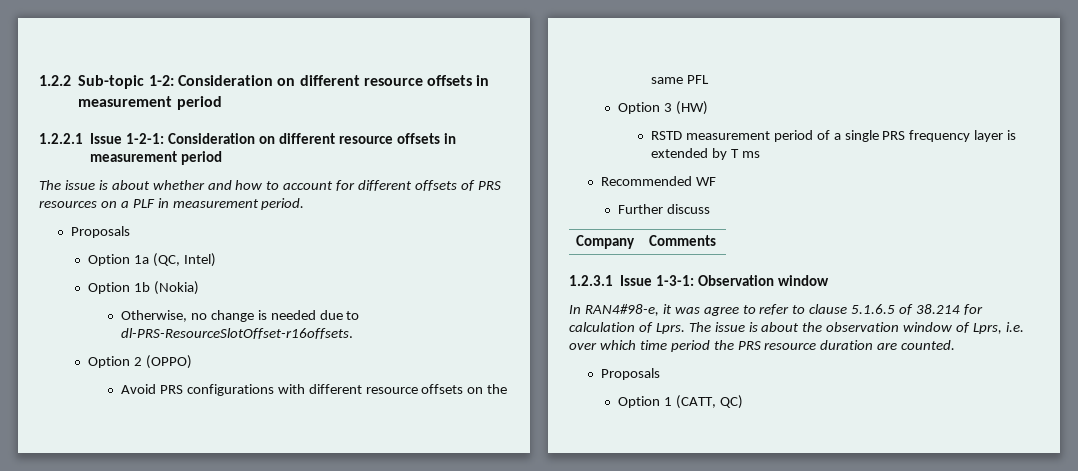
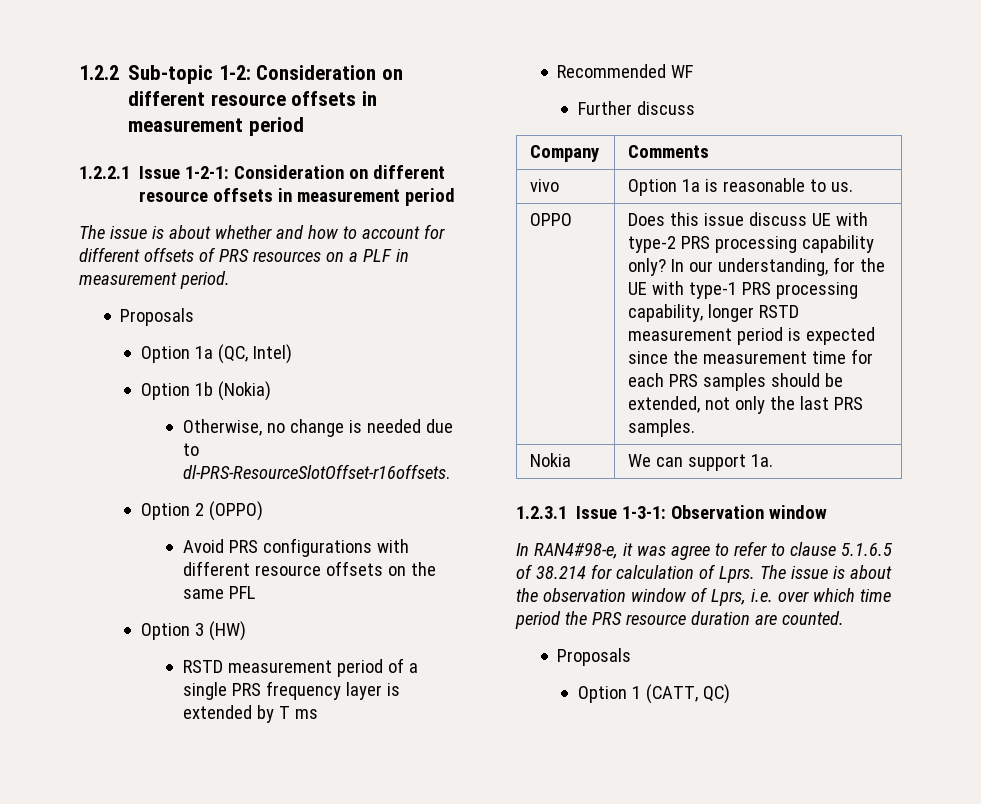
+ vivo | Option 1a is reasonable to us.
+ OPPO | Does this issue discuss UE with type-2 PRS processing capability only? In our understanding, for the UE with type-1 PRS processing capability, longer RSTD measurement period is expected since the measurement time for each PRS samples should be extended, not only the last PRS samples.
+ Nokia | We can support 1a.

